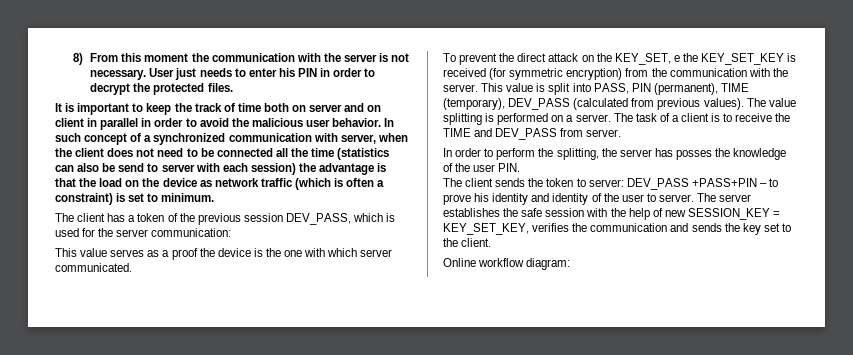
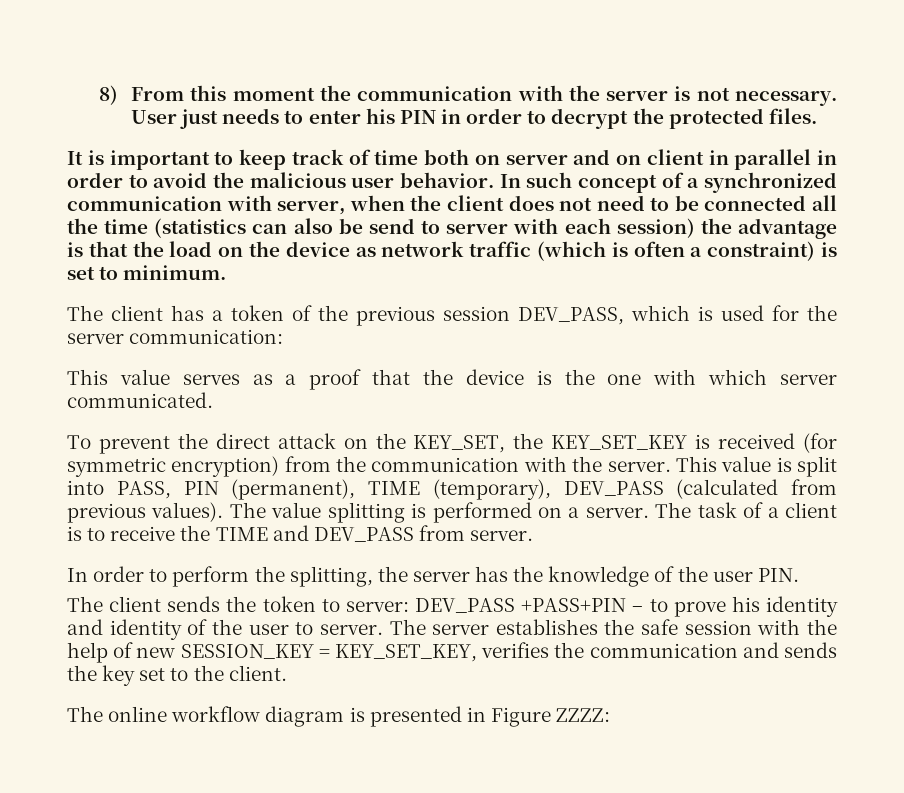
- It is important to keep the track of time both on server and on client in parallel in order to avoid the malicious user behavior.
+ It is important to keep track of time both on server and on client in parallel in order to avoid the malicious user behavior.
- This value serves as a proof the device is the one with which server communicated.
+ This value serves as a proof that the device is the one with which server communicated.
- To prevent the direct attack on the KEY_SET, e the KEY_SET_KEY is received (for symmetric encryption) from the communication with the server.
+ To prevent the direct attack on the KEY_SET, the KEY_SET_KEY is received (for symmetric encryption) from the communication with the server.
- In order to perform the splitting, the server has posses the knowledge of the user PIN.
+ In order to perform the splitting, the server has the knowledge of the user PIN.
- Online workflow diagram:
+ The online workflow diagram is presented in Figure ZZZZ:

